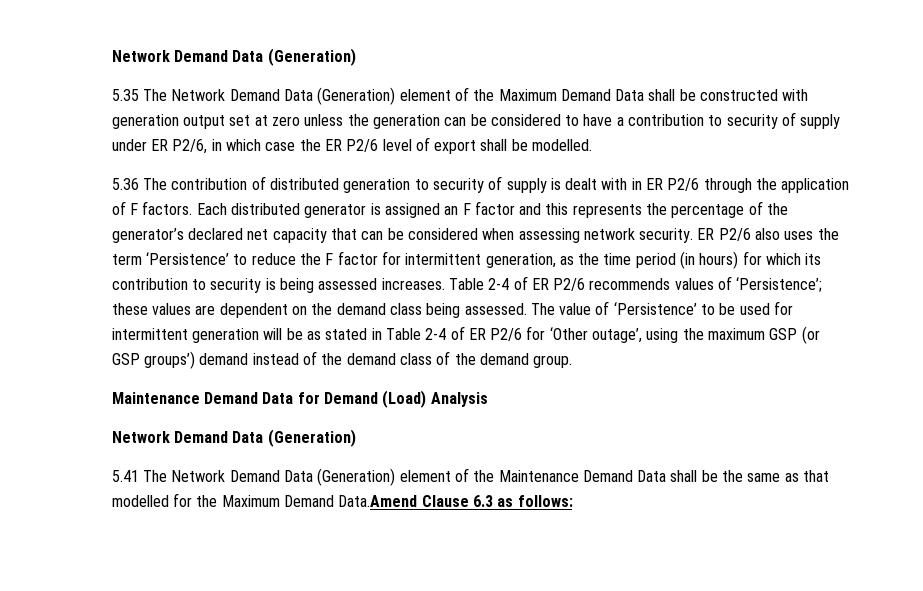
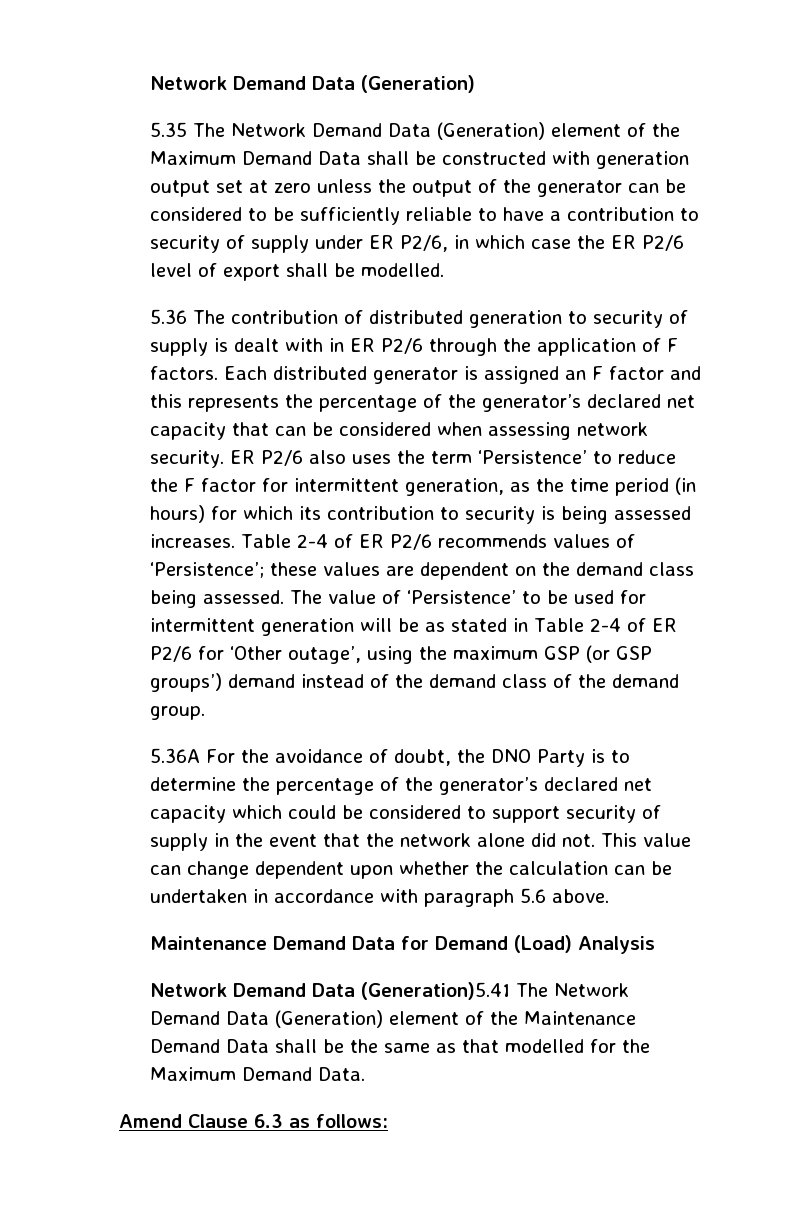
- 5.35 The Network Demand Data (Generation) element of the Maximum Demand Data shall be constructed with generation output set at zero unless the generation can be considered to have a contribution to security of supply under ER P2/6, in which case the ER P2/6 level of export shall be modelled.
+ 5.35 The Network Demand Data (Generation) element of the Maximum Demand Data shall be constructed with generation output set at zero unless the output of the generator can be considered to be sufficiently reliable to have a contribution to security of supply under ER P2/6, in which case the ER P2/6 level of export shall be modelled.
+ 5.36A For the avoidance of doubt, the DNO Party is to determine the percentage of the generator’s declared net capacity which could be considered to support security of supply in the event that the network alone did not. This value can change dependent upon whether the calculation can be undertaken in accordance with paragraph 5.6 above.
  Maintenance Demand Data for Demand (Load) Analysis
- Network Demand Data (Generation)
- 5.41 The Network Demand Data (Generation) element of the Maintenance Demand Data shall be the same as that modelled for the Maximum Demand Data.Amend Clause 6.3 as follows:
+ Network Demand Data (Generation)5.41 The Network Demand Data (Generation) element of the Maintenance Demand Data shall be the same as that modelled for the Maximum Demand Data.
+ Amend Clause 6.3 as follows:

